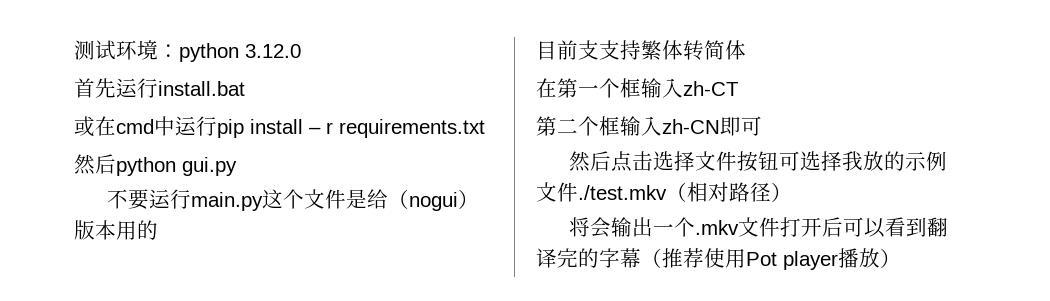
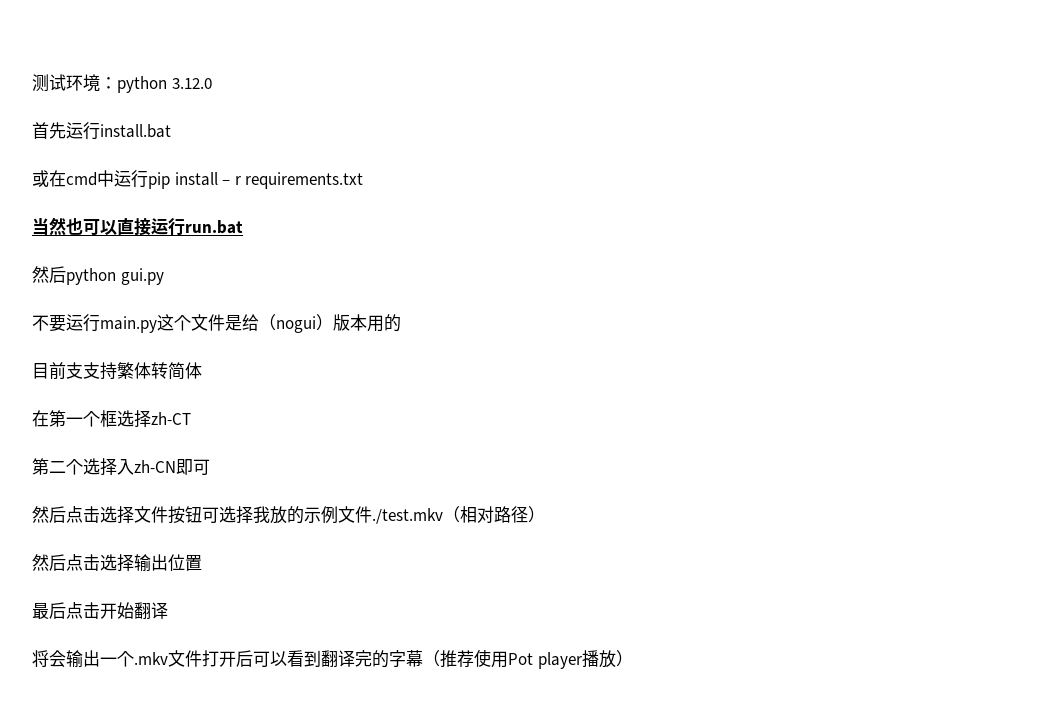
+ 当然也可以直接运行run.bat
- 在第一个框输入zh-CT
+ 在第一个框选择zh-CT
- 第二个框输入zh-CN即可
+ 第二个选择入zh-CN即可
+ 然后点击选择输出位置
+ 最后点击开始翻译

